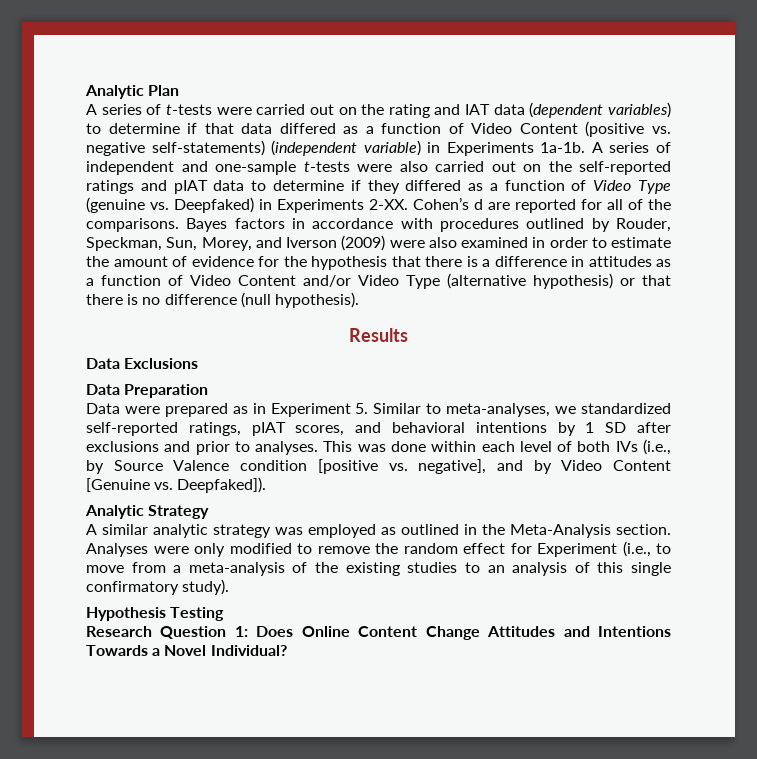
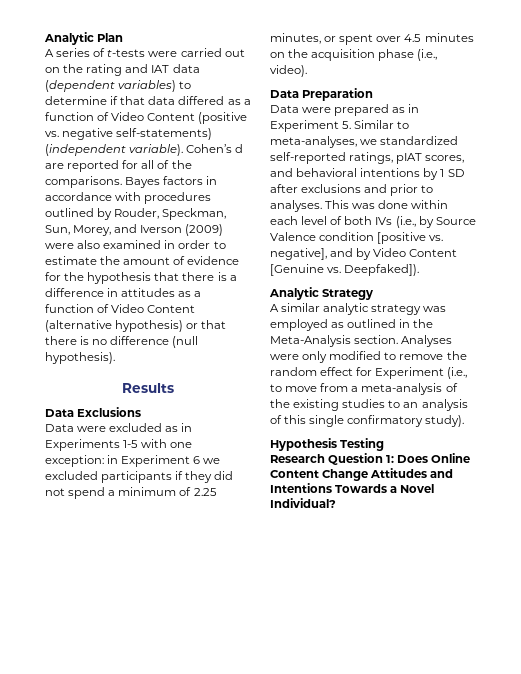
- A series of t-tests were carried out on the rating and IAT data (dependent variables) to determine if that data differed as a function of Video Content (positive vs. negative self-statements) (independent variable) in Experiments 1a-1b. A series of independent and one-sample t-tests were also carried out on the self-reported ratings and pIAT data to determine if they differed as a function of Video Type (genuine vs. Deepfaked) in Experiments 2-XX.
+ A series of t-tests were carried out on the rating and IAT data (dependent variables) to determine if that data differed as a function of Video Content (positive vs. negative self-statements) (independent variable).
- Bayes factors in accordance with procedures outlined by Rouder, Speckman, Sun, Morey, and Iverson (2009) were also examined in order to estimate the amount of evidence for the hypothesis that there is a difference in attitudes as a function of Video Content and/or Video Type (alternative hypothesis) or that there is no difference (null hypothesis).
+ Bayes factors in accordance with procedures outlined by Rouder, Speckman, Sun, Morey, and Iverson (2009) were also examined in order to estimate the amount of evidence for the hypothesis that there is a difference in attitudes as a function of Video Content (alternative hypothesis) or that there is no difference (null hypothesis).
+ Data were excluded as in Experiments 1-5 with one exception: in Experiment 6 we excluded participants if they did not spend a minimum of 2.25 minutes, or spent over 4.5 minutes on the acquisition phase (i.e., video).

